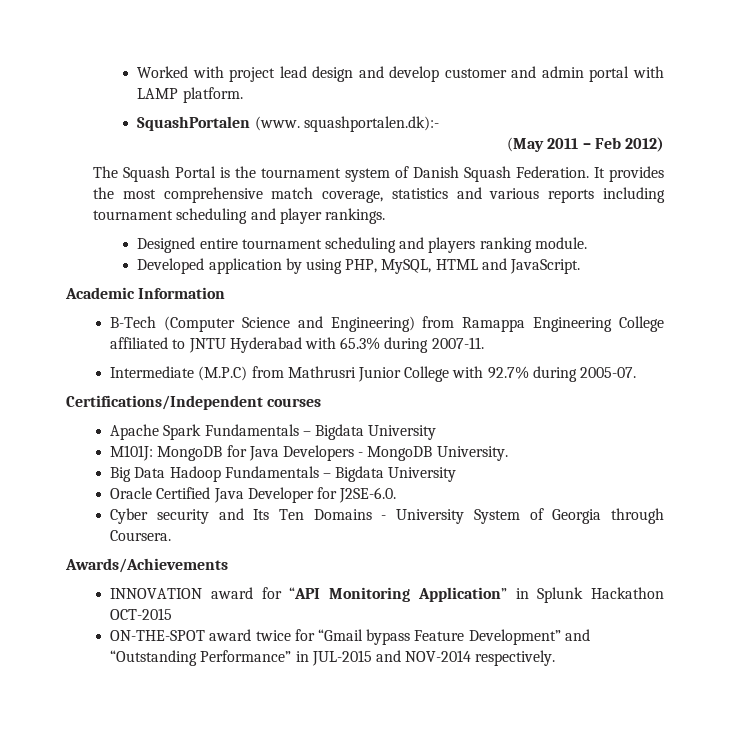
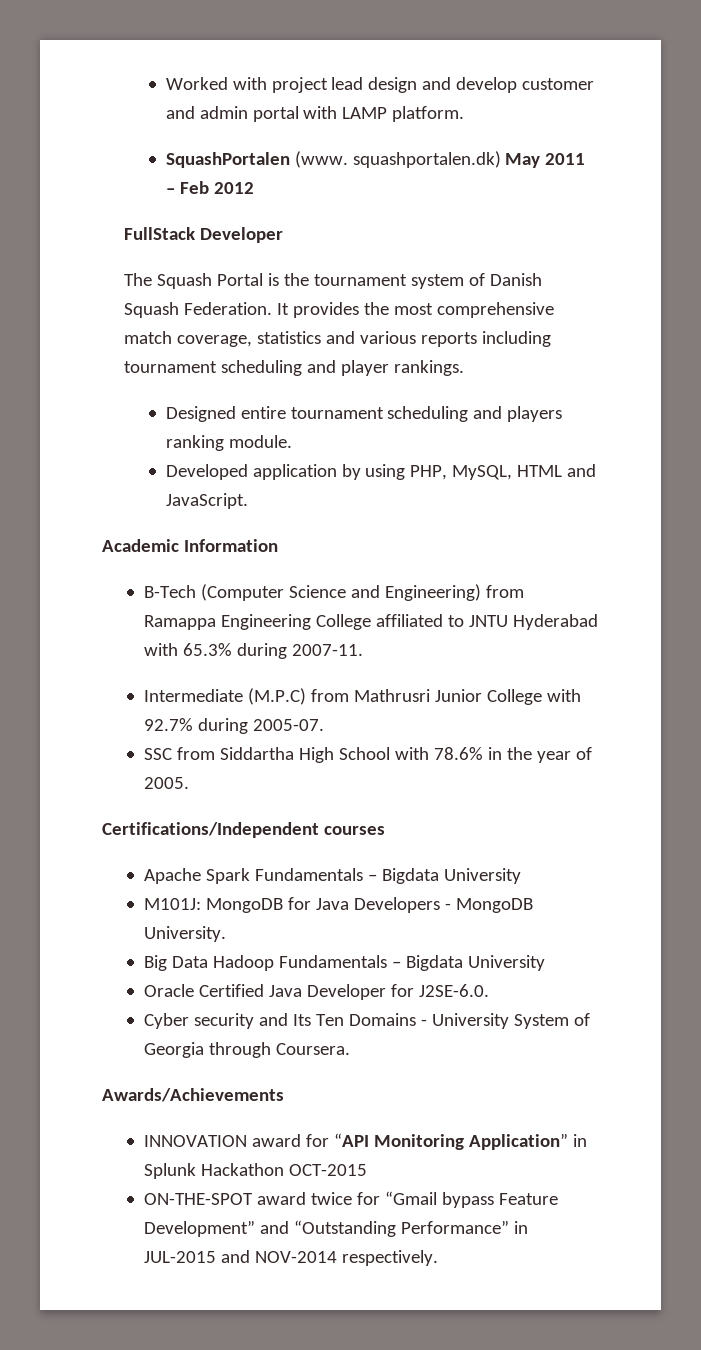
- SquashPortalen (www. squashportalen.dk):-
- (May 2011 – Feb 2012)
+ SquashPortalen (www. squashportalen.dk) May 2011 – Feb 2012
+ FullStack Developer
+ SSC from Siddartha High School with 78.6% in the year of 2005.

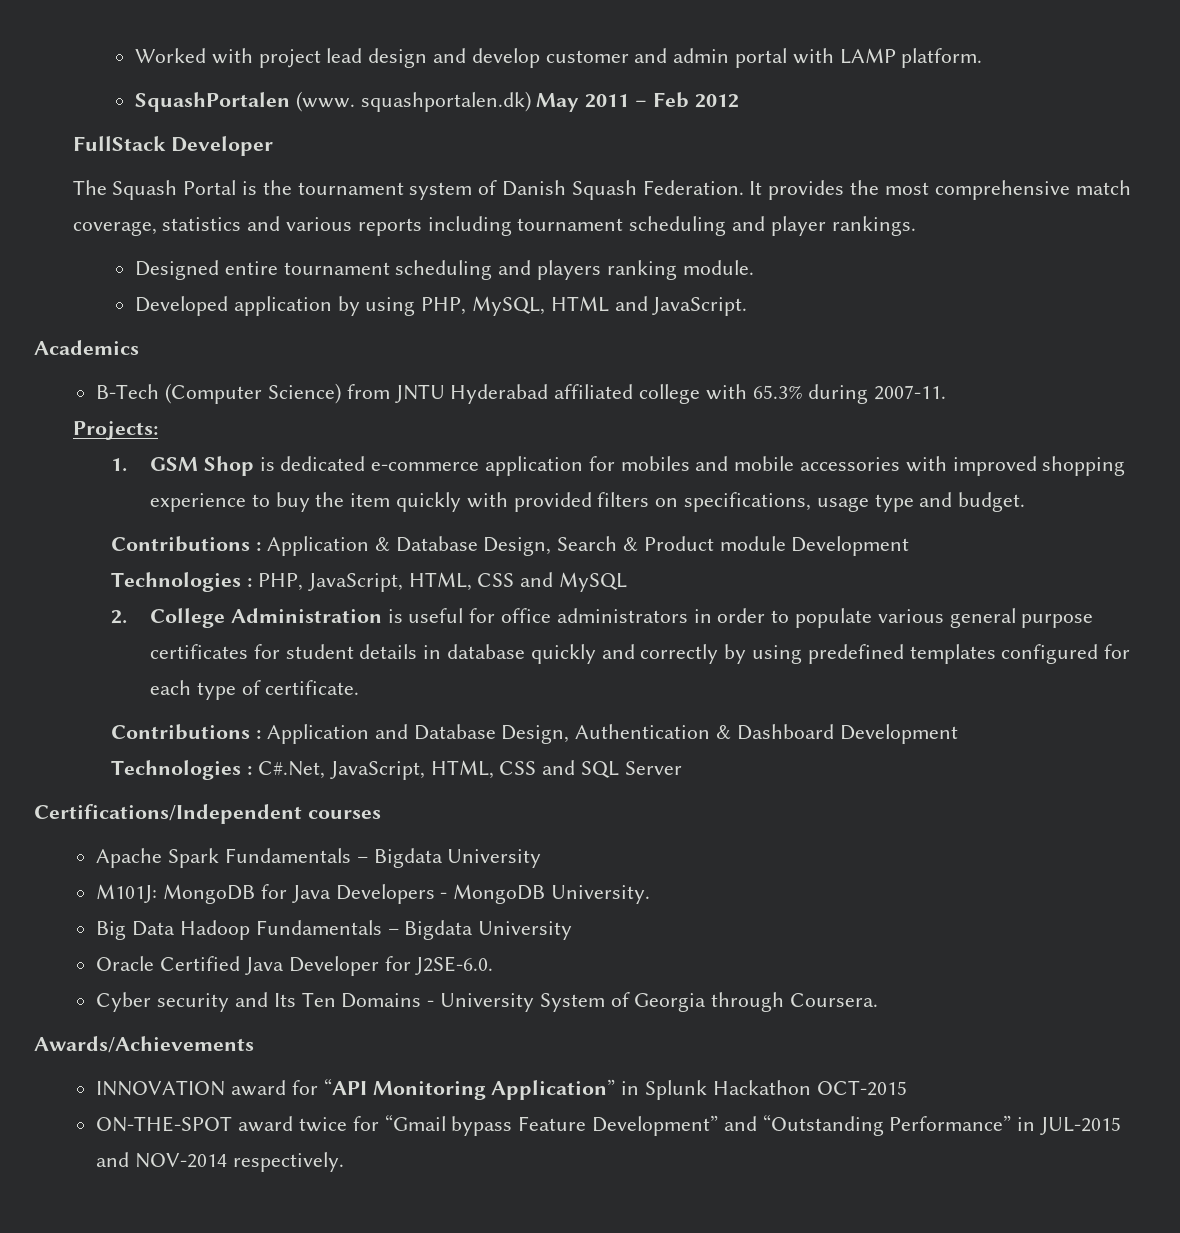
- Academic Information
+ Academics
- B-Tech (Computer Science and Engineering) from Ramappa Engineering College affiliated to JNTU Hyderabad with 65.3% during 2007-11.
- Intermediate (M.P.C) from Mathrusri Junior College with 92.7% during 2005-07.
- SSC from Siddartha High School with 78.6% in the year of 2005.
+ B-Tech (Computer Science) from JNTU Hyderabad affiliated college with 65.3% during 2007-11.
+ Projects:
+ 1. GSM Shop is dedicated e-commerce application for mobiles and mobile accessories with improved shopping experience to buy the item quickly with provided filters on specifications, usage type and budget.
+ Contributions : Application & Database Design, Search & Product module Development
+ Technologies : PHP, JavaScript, HTML, CSS and MySQL
+ 2. College Administration is useful for office administrators in order to populate various general purpose certificates for student details in database quickly and correctly by using predefined templates configured for each type of certificate.
+ Contributions : Application and Database Design, Authentication & Dashboard Development
+ Technologies : C#.Net, JavaScript, HTML, CSS and SQL Server

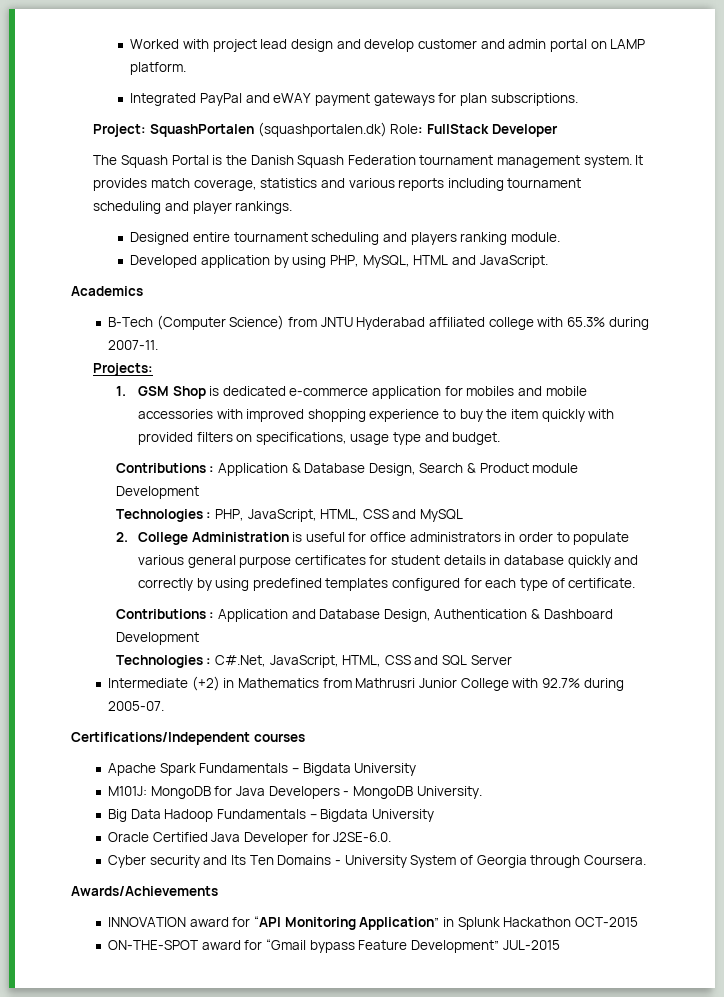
- Worked with project lead design and develop customer and admin portal with LAMP platform.
+ Worked with project lead design and develop customer and admin portal on LAMP platform.
- SquashPortalen (www. squashportalen.dk) May 2011 – Feb 2012
- FullStack Developer
+ Integrated PayPal and eWAY payment gateways for plan subscriptions.
+ Project: SquashPortalen (squashportalen.dk) Role: FullStack Developer
- The Squash Portal is the tournament system of Danish Squash Federation. It provides the most comprehensive match coverage, statistics and various reports including tournament scheduling and player rankings.
+ The Squash Portal is the Danish Squash Federation tournament management system. It provides match coverage, statistics and various reports including tournament scheduling and player rankings.
+ Intermediate (+2) in Mathematics from Mathrusri Junior College with 92.7% during 2005-07.
- ON-THE-SPOT award twice for “Gmail bypass Feature Development” and “Outstanding Performance” in JUL-2015 and NOV-2014 respectively.
+ ON-THE-SPOT award for “Gmail bypass Feature Development” JUL-2015

